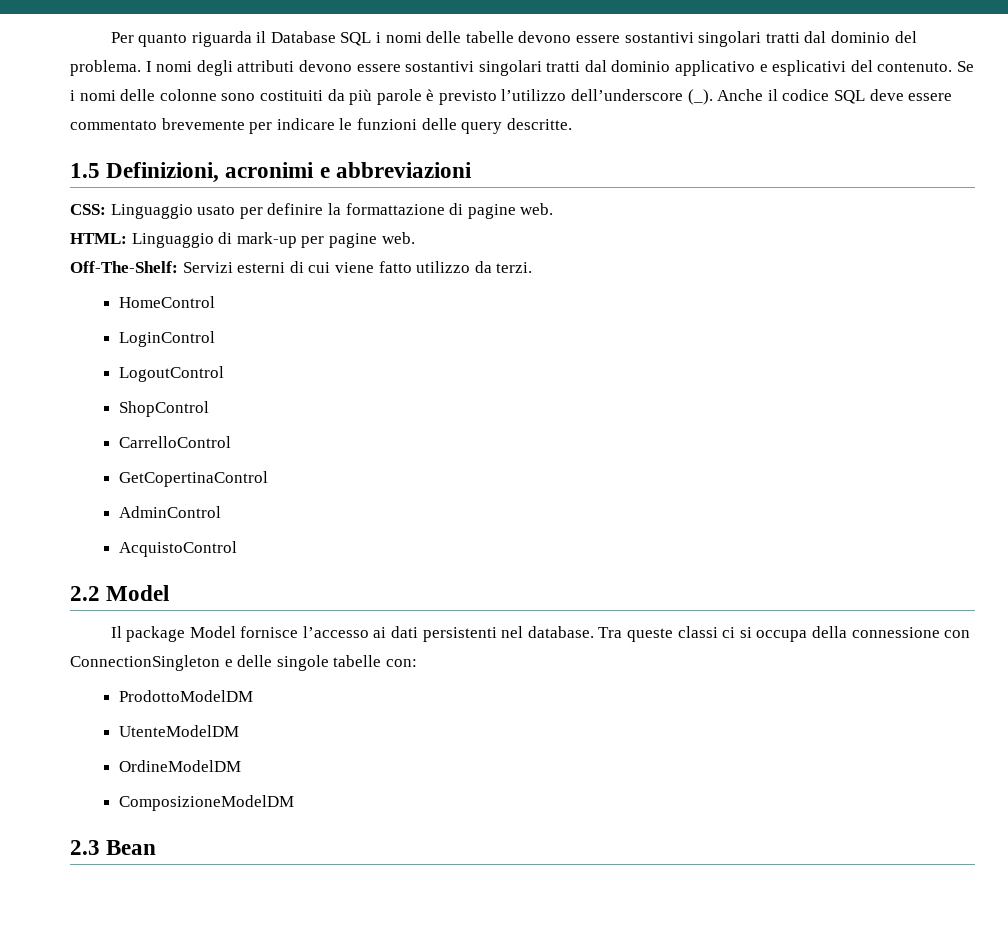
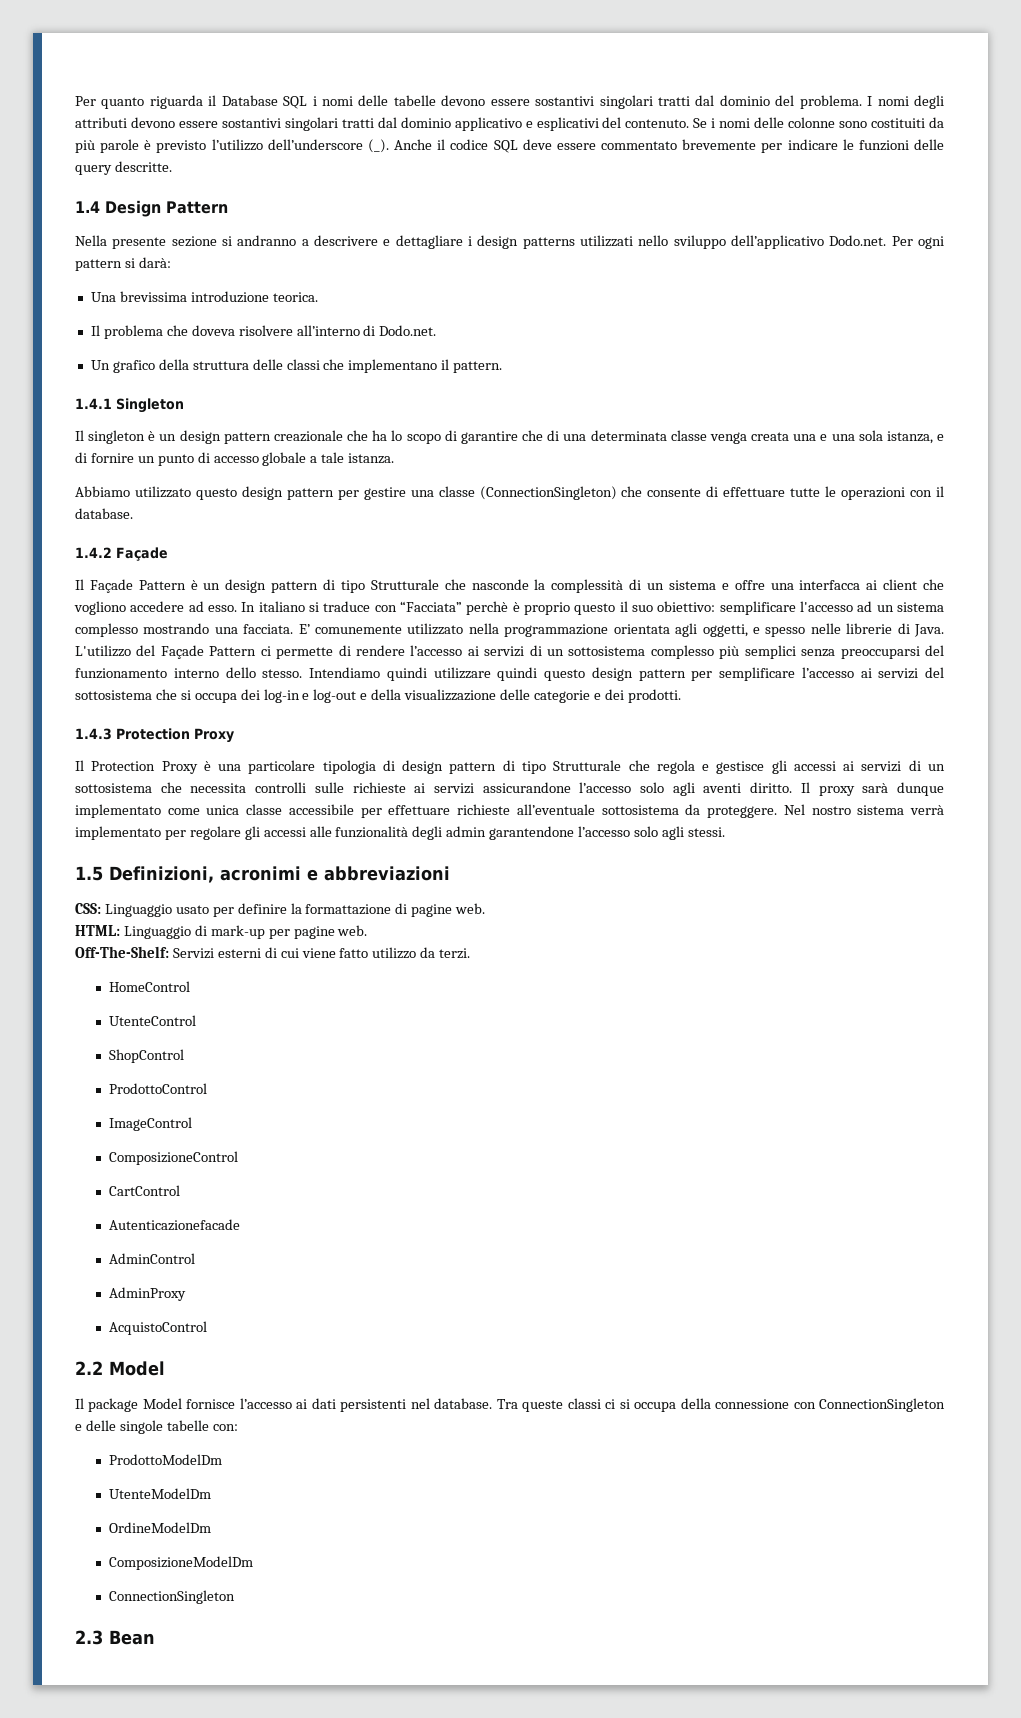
+ 1.4 Design Pattern
+ Nella presente sezione si andranno a descrivere e dettagliare i design patterns utilizzati nello sviluppo dell’applicativo Dodo.net. Per ogni pattern si darà:
+ Una brevissima introduzione teorica.
+ Il problema che doveva risolvere all’interno di Dodo.net.
+ Un grafico della struttura delle classi che implementano il pattern.
+ 1.4.1 Singleton
+ Il singleton è un design pattern creazionale che ha lo scopo di garantire che di una determinata classe venga creata una e una sola istanza, e di fornire un punto di accesso globale a tale istanza.
+ Abbiamo utilizzato questo design pattern per gestire una classe (ConnectionSingleton) che consente di effettuare tutte le operazioni con il database.
+ 1.4.2 Façade
+ Il Façade Pattern è un design pattern di tipo Strutturale che nasconde la complessità di un sistema e offre una interfacca ai client che vogliono accedere ad esso. In italiano si traduce con “Facciata” perchè è proprio questo il suo obiettivo: semplificare l'accesso ad un sistema complesso mostrando una facciata. E’ comunemente utilizzato nella programmazione orientata agli oggetti, e spesso nelle librerie di Java. L'utilizzo del Façade Pattern ci permette di rendere l’accesso ai servizi di un sottosistema complesso più semplici senza preoccuparsi del funzionamento interno dello stesso. Intendiamo quindi utilizzare quindi questo design pattern per semplificare l’accesso ai servizi del sottosistema che si occupa dei log-in e log-out e della visualizzazione delle categorie e dei prodotti.
+ 1.4.3 Protection Proxy
+ Il Protection Proxy è una particolare tipologia di design pattern di tipo Strutturale che regola e gestisce gli accessi ai servizi di un sottosistema che necessita controlli sulle richieste ai servizi assicurandone l’accesso solo agli aventi diritto. Il proxy sarà dunque implementato come unica classe accessibile per effettuare richieste all’eventuale sottosistema da proteggere. Nel nostro sistema verrà implementato per regolare gli accessi alle funzionalità degli admin garantendone l’accesso solo agli stessi.
- LoginControl
- LogoutControl
+ UtenteControl
- CarrelloControl
- GetCopertinaControl
+ ProdottoControl
+ ImageControl
+ ComposizioneControl
+ CartControl
+ Autenticazionefacade
+ AdminProxy
- ProdottoModelDM
- UtenteModelDM
- OrdineModelDM
- ComposizioneModelDM
+ ProdottoModelDm
+ UtenteModelDm
+ OrdineModelDm
+ ComposizioneModelDm
+ ConnectionSingleton

